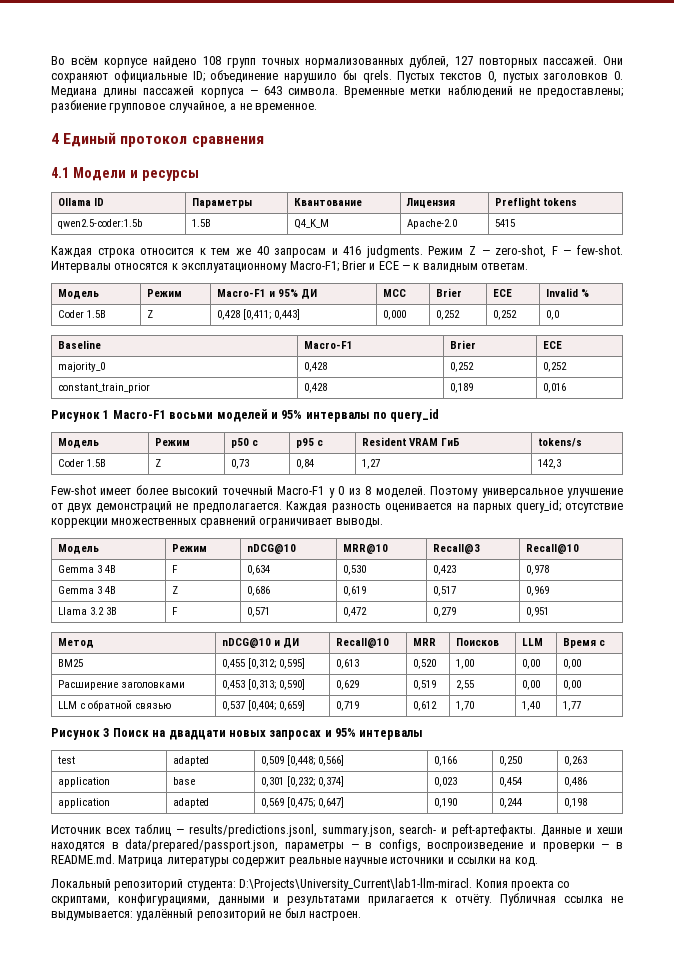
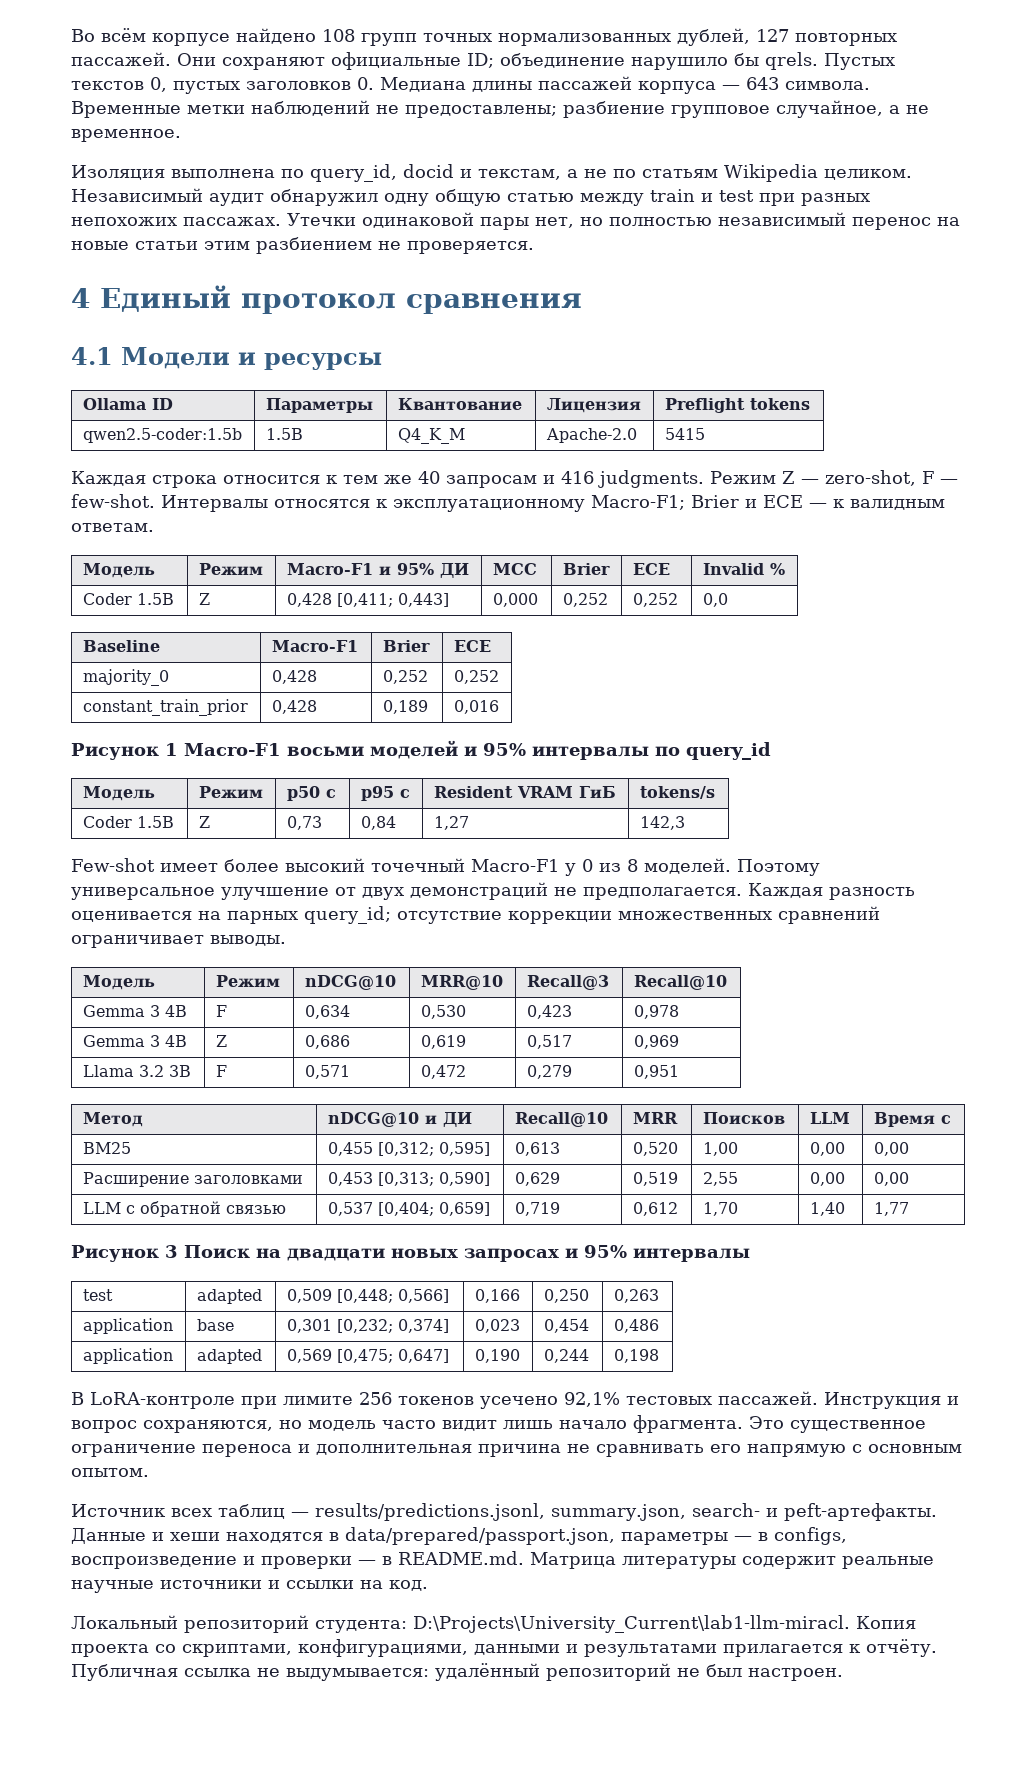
+ Изоляция выполнена по query_id, docid и текстам, а не по статьям Wikipedia целиком. Независимый аудит обнаружил одну общую статью между train и test при разных непохожих пассажах. Утечки одинаковой пары нет, но полностью независимый перенос на новые статьи этим разбиением не проверяется.
+ В LoRA-контроле при лимите 256 токенов усечено 92,1% тестовых пассажей. Инструкция и вопрос сохраняются, но модель часто видит лишь начало фрагмента. Это существенное ограничение переноса и дополнительная причина не сравнивать его напрямую с основным опытом.

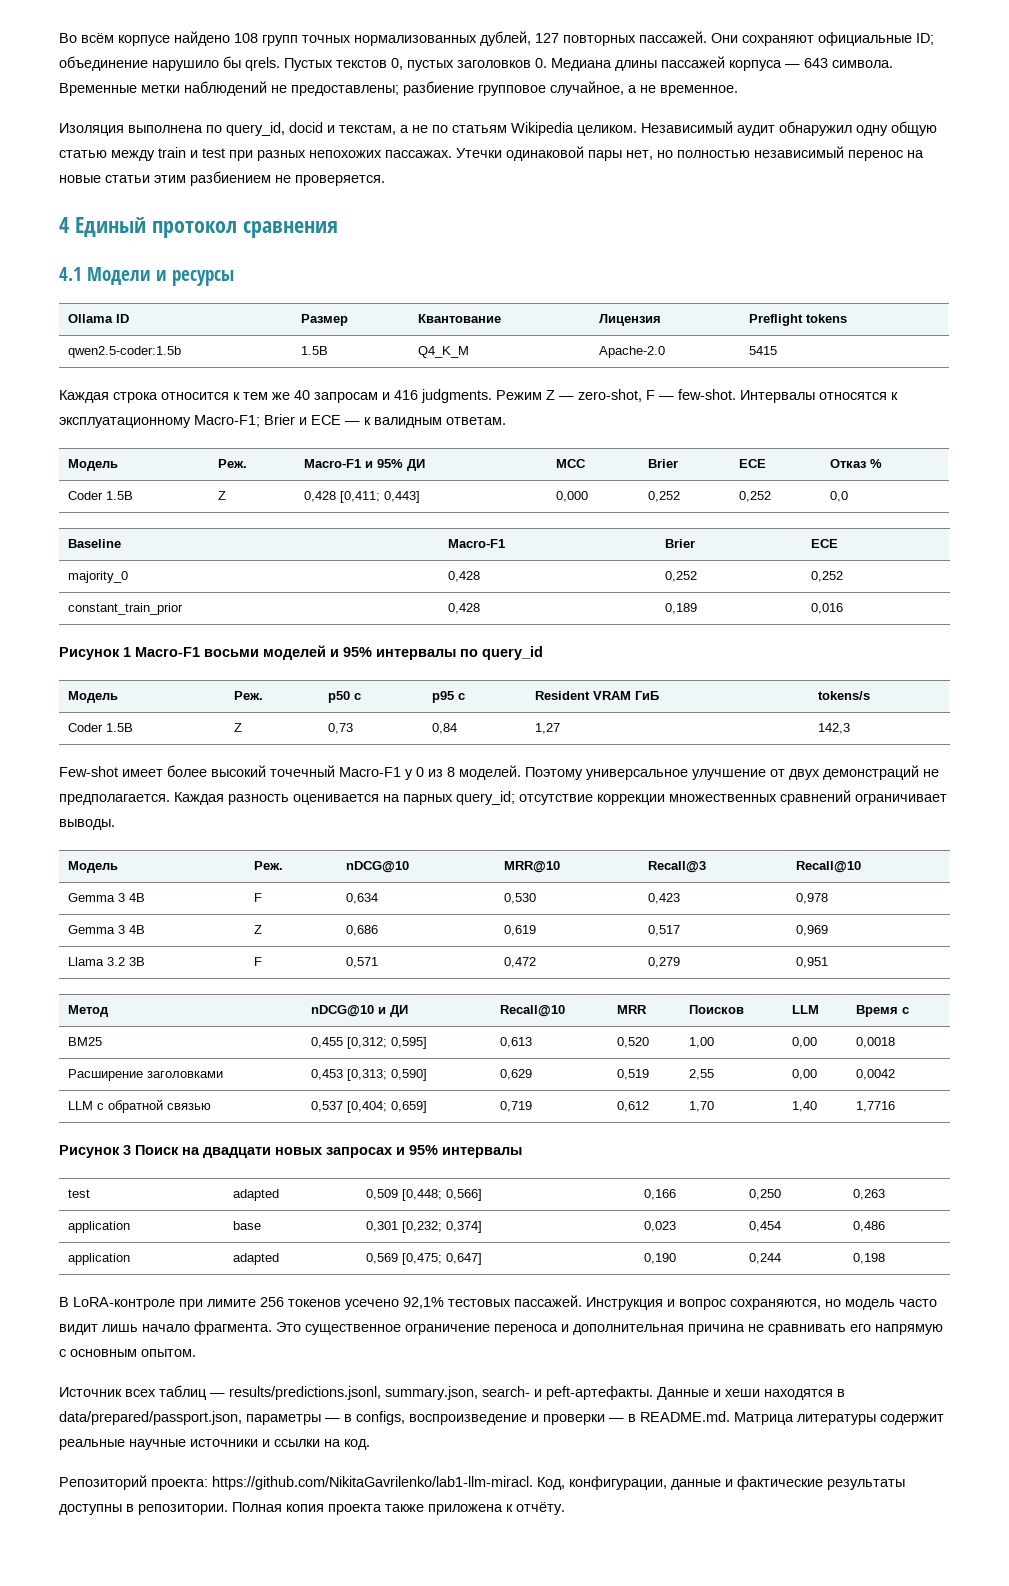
- Ollama ID | Параметры | Квантование | Лицензия | Preflight tokens
+ Ollama ID | Размер | Квантование | Лицензия | Preflight tokens
- Модель | Режим | Macro-F1 и 95% ДИ | MCC | Brier | ECE | Invalid %
+ Модель | Реж. | Macro-F1 и 95% ДИ | MCC | Brier | ECE | Отказ %
- Модель | Режим | p50 с | p95 с | Resident VRAM ГиБ | tokens/s
+ Модель | Реж. | p50 с | p95 с | Resident VRAM ГиБ | tokens/s
- Модель | Режим | nDCG@10 | MRR@10 | Recall@3 | Recall@10
+ Модель | Реж. | nDCG@10 | MRR@10 | Recall@3 | Recall@10
- BM25 | 0,455 [0,312; 0,595] | 0,613 | 0,520 | 1,00 | 0,00 | 0,00
+ BM25 | 0,455 [0,312; 0,595] | 0,613 | 0,520 | 1,00 | 0,00 | 0,0018
- Расширение заголовками | 0,453 [0,313; 0,590] | 0,629 | 0,519 | 2,55 | 0,00 | 0,00
+ Расширение заголовками | 0,453 [0,313; 0,590] | 0,629 | 0,519 | 2,55 | 0,00 | 0,0042
- LLM с обратной связью | 0,537 [0,404; 0,659] | 0,719 | 0,612 | 1,70 | 1,40 | 1,77
+ LLM с обратной связью | 0,537 [0,404; 0,659] | 0,719 | 0,612 | 1,70 | 1,40 | 1,7716
- Локальный репозиторий студента: D:\Projects\University_Current\lab1-llm-miracl. Копия проекта со скриптами, конфигурациями, данными и результатами прилагается к отчёту. Публичная ссылка не выдумывается: удалённый репозиторий не был настроен.
+ Репозиторий проекта: https://github.com/NikitaGavrilenko/lab1-llm-miracl. Код, конфигурации, данные и фактические результаты доступны в репозитории. Полная копия проекта также приложена к отчёту.

